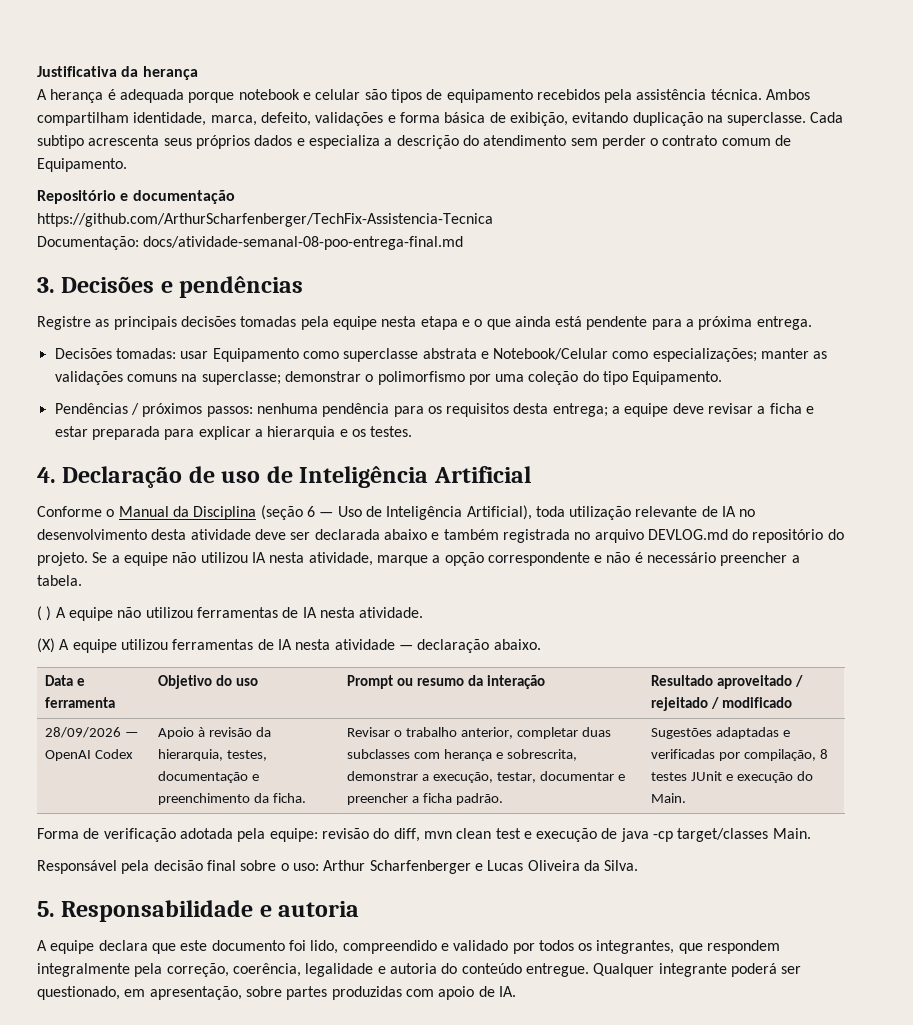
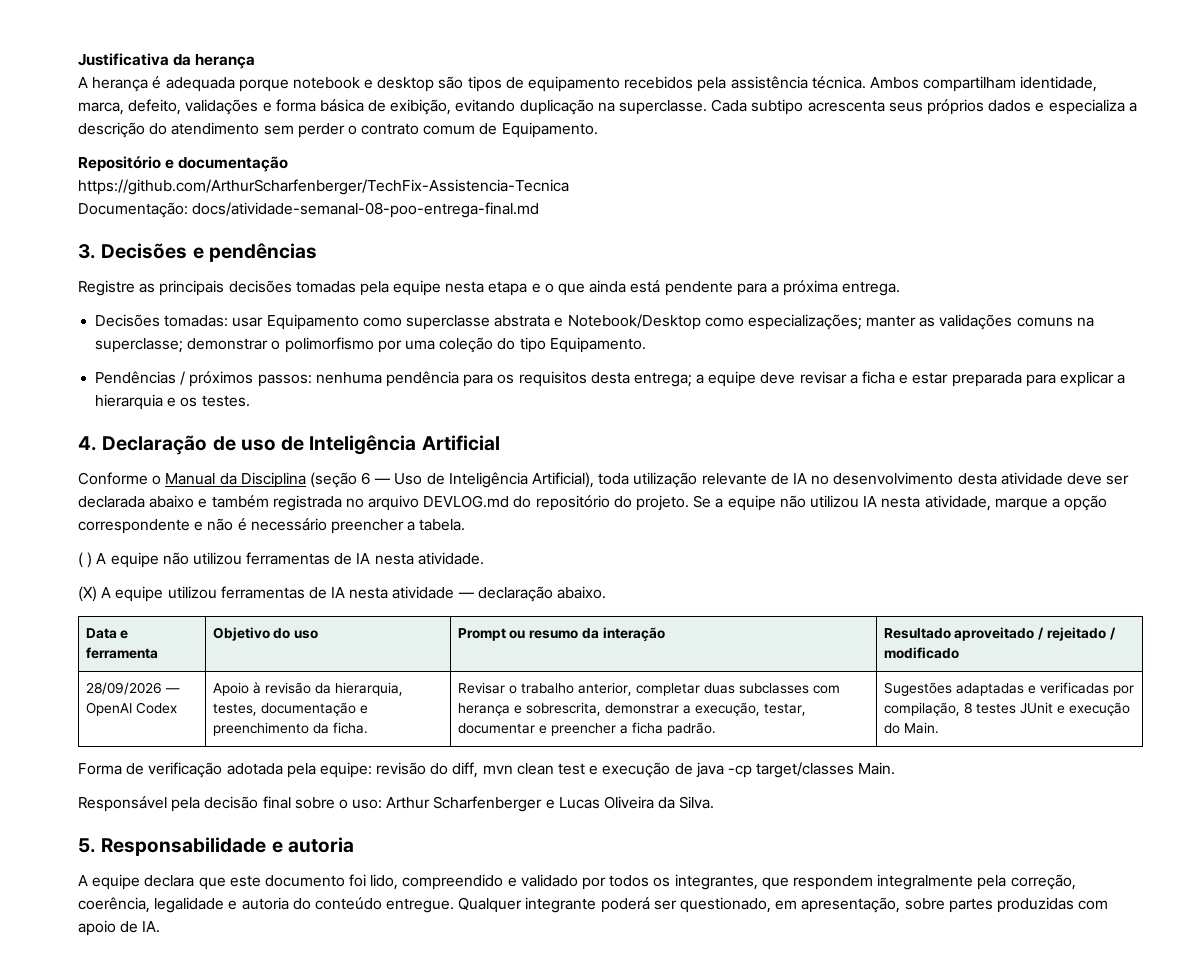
- A herança é adequada porque notebook e celular são tipos de equipamento recebidos pela assistência técnica.
+ A herança é adequada porque notebook e desktop são tipos de equipamento recebidos pela assistência técnica.
- Decisões tomadas: usar Equipamento como superclasse abstrata e Notebook/Celular como especializações; manter as validações comuns na superclasse; demonstrar o polimorfismo por uma coleção do tipo Equipamento.
+ Decisões tomadas: usar Equipamento como superclasse abstrata e Notebook/Desktop como especializações; manter as validações comuns na superclasse; demonstrar o polimorfismo por uma coleção do tipo Equipamento.

